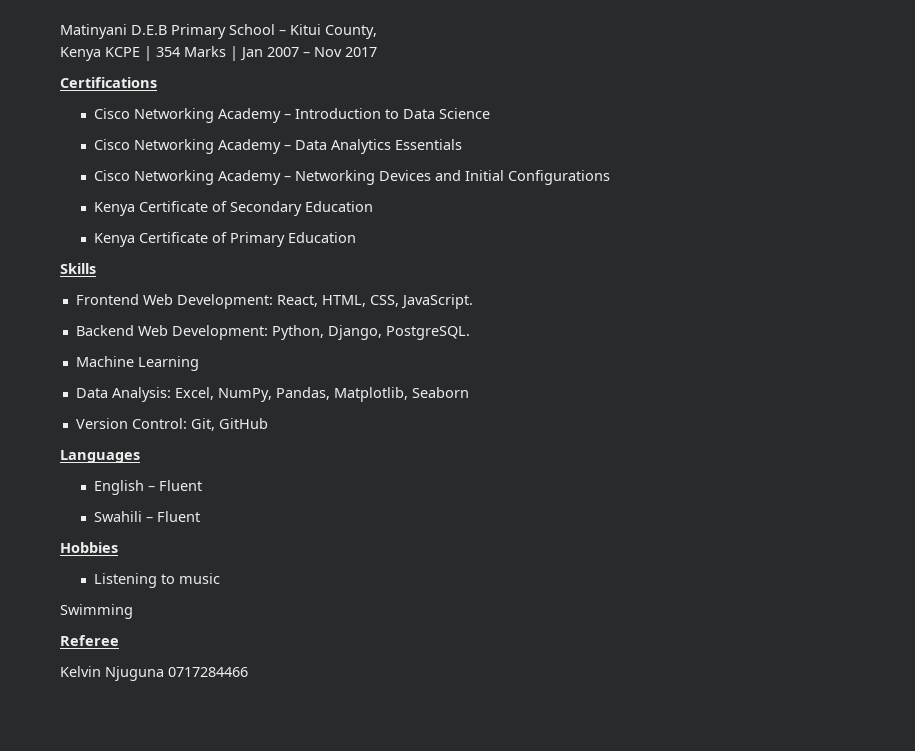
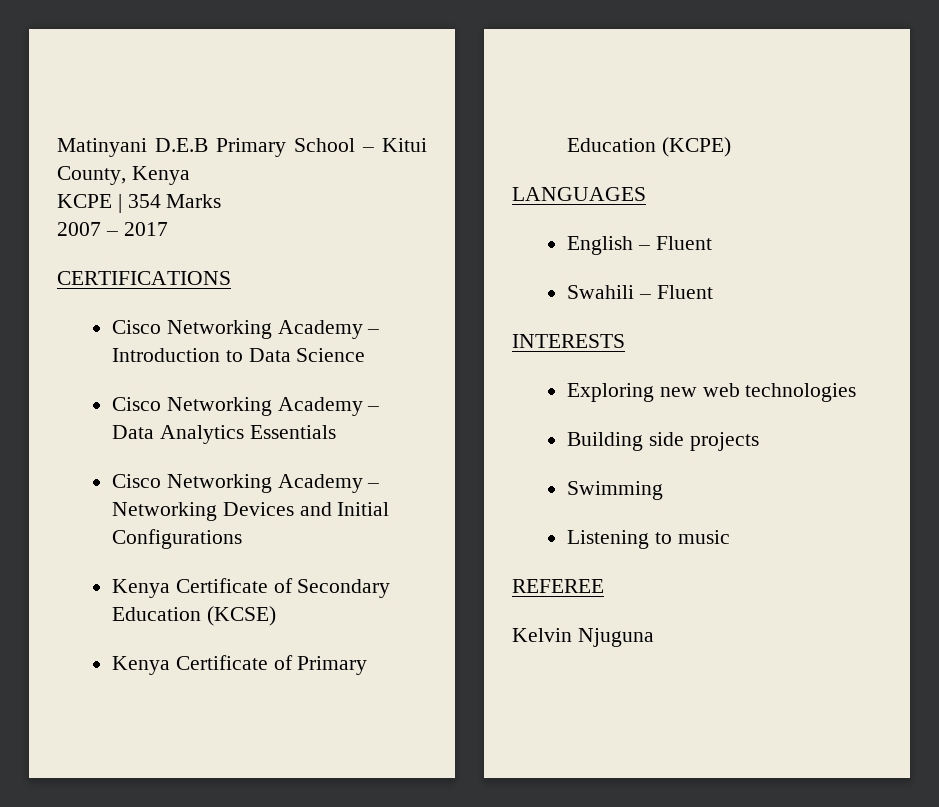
- Matinyani D.E.B Primary School – Kitui County,
- Kenya KCPE | 354 Marks | Jan 2007 – Nov 2017
+ Matinyani D.E.B Primary School – Kitui County, Kenya
+ KCPE | 354 Marks
+ 2007 – 2017
- Certifications
+ CERTIFICATIONS
- Kenya Certificate of Secondary Education
+ Kenya Certificate of Secondary Education (KCSE)
- Kenya Certificate of Primary Education
- Skills
- Frontend Web Development: React, HTML, CSS, JavaScript.
- Backend Web Development: Python, Django, PostgreSQL.
- Machine Learning
- Data Analysis: Excel, NumPy, Pandas, Matplotlib, Seaborn
- Version Control: Git, GitHub
- Languages
+ Kenya Certificate of Primary Education (KCPE)
+ LANGUAGES
- Hobbies
+ INTERESTS
+ Exploring new web technologies
+ Building side projects
+ Swimming
- Swimming
- Referee
+ REFEREE
- Kelvin Njuguna 0717284466
+ Kelvin Njuguna

